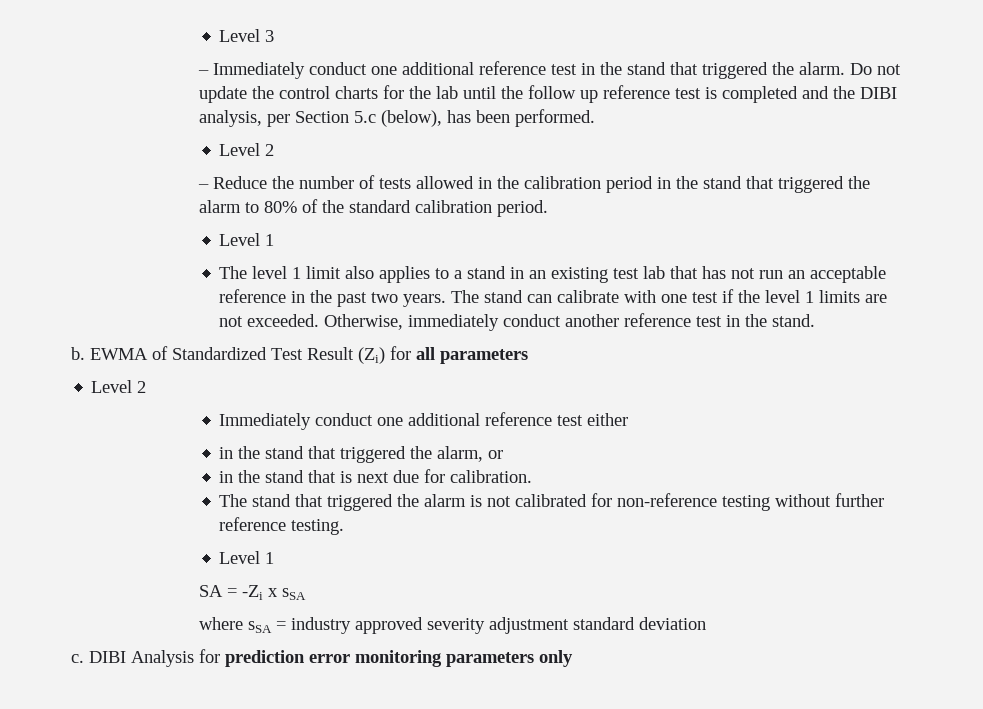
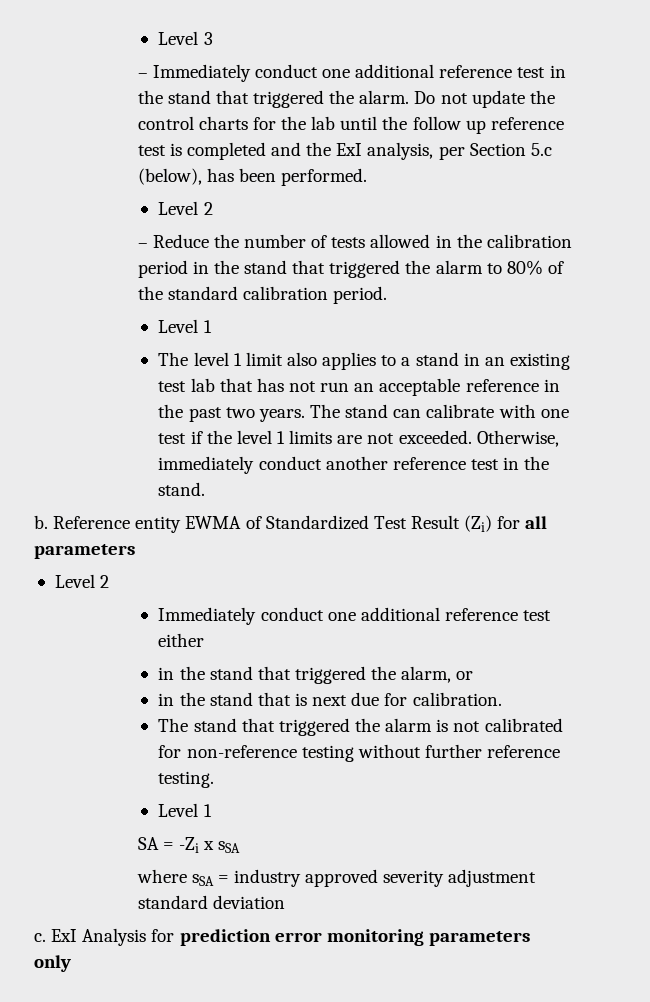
- Do not update the control charts for the lab until the follow up reference test is completed and the DIBI analysis, per Section 5.c (below), has been performed.
+ Do not update the control charts for the lab until the follow up reference test is completed and the ExI analysis, per Section 5.c (below), has been performed.
- EWMA of Standardized Test Result (Zi) for all parameters
+ Reference entity EWMA of Standardized Test Result (Zi) for all parameters
- DIBI Analysis for prediction error monitoring parameters only
+ ExI Analysis for prediction error monitoring parameters only

